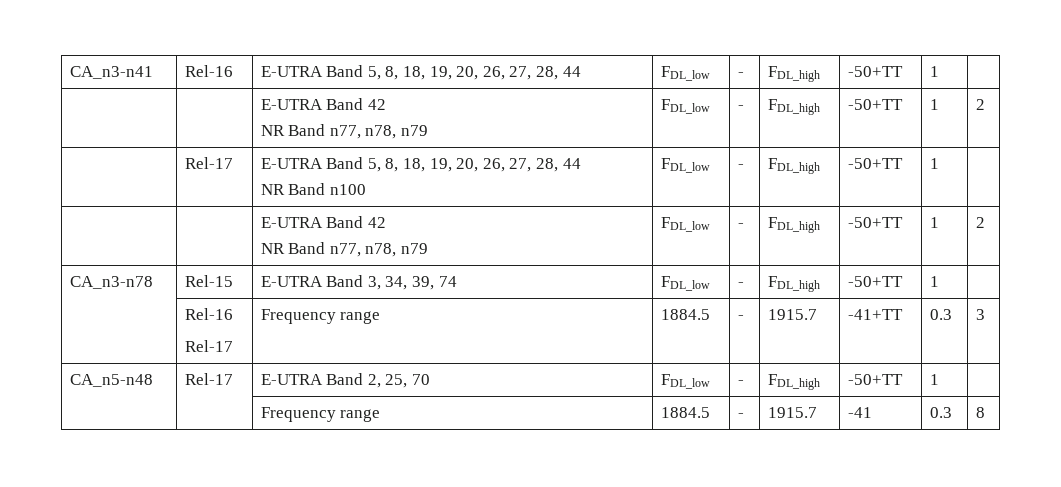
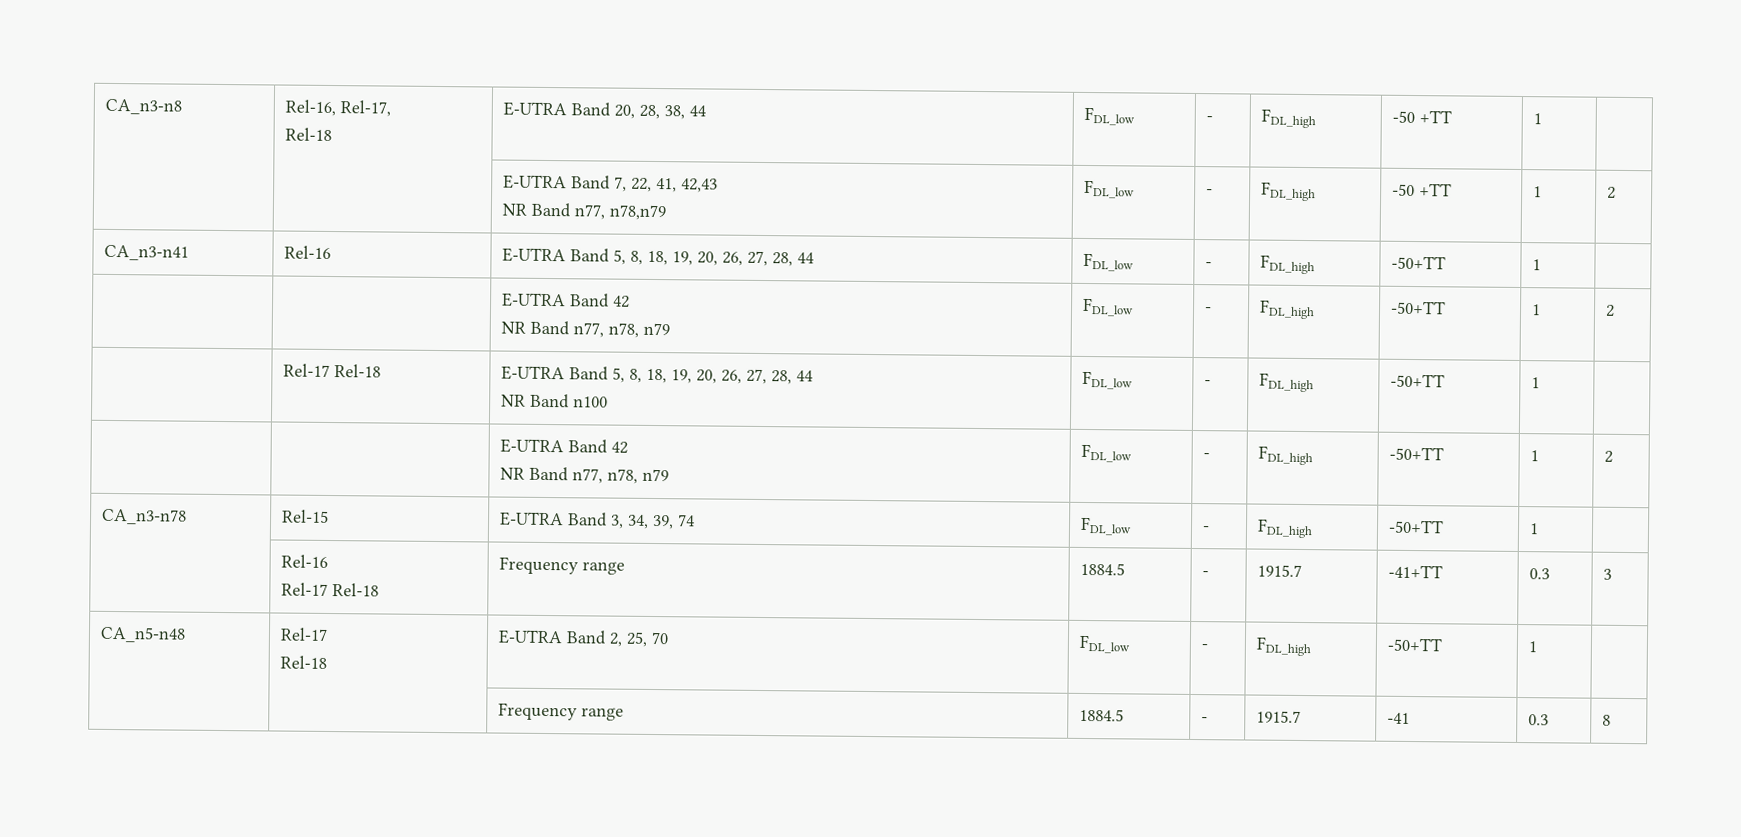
+ CA_n3-n8 | Rel-16, Rel-17,
+ Rel-18 | E-UTRA Band 20, 28, 38, 44 | FDL_low | - | FDL_high | -50 +TT | 1 |
+ | | E-UTRA Band 7, 22, 41, 42,43
+ NR Band n77, n78,n79 | FDL_low | - | FDL_high | -50 +TT | 1 | 2
- | Rel-17 | E-UTRA Band 5, 8, 18, 19, 20, 26, 27, 28, 44
+ | Rel-17 Rel-18 | E-UTRA Band 5, 8, 18, 19, 20, 26, 27, 28, 44
  CA_n3-n78 | Rel-15 | E-UTRA Band 3, 34, 39, 74 | FDL_low | - | FDL_high | -50+TT | 1 |
  | Rel-16
- Rel-17 | Frequency range | 1884.5 | - | 1915.7 | -41+TT | 0.3 | 3
+ Rel-17 Rel-18 | Frequency range | 1884.5 | - | 1915.7 | -41+TT | 0.3 | 3
- CA_n5-n48 | Rel-17 | E-UTRA Band 2, 25, 70 | FDL_low | - | FDL_high | -50+TT | 1 |
+ CA_n5-n48 | Rel-17
+ Rel-18 | E-UTRA Band 2, 25, 70 | FDL_low | - | FDL_high | -50+TT | 1 |

